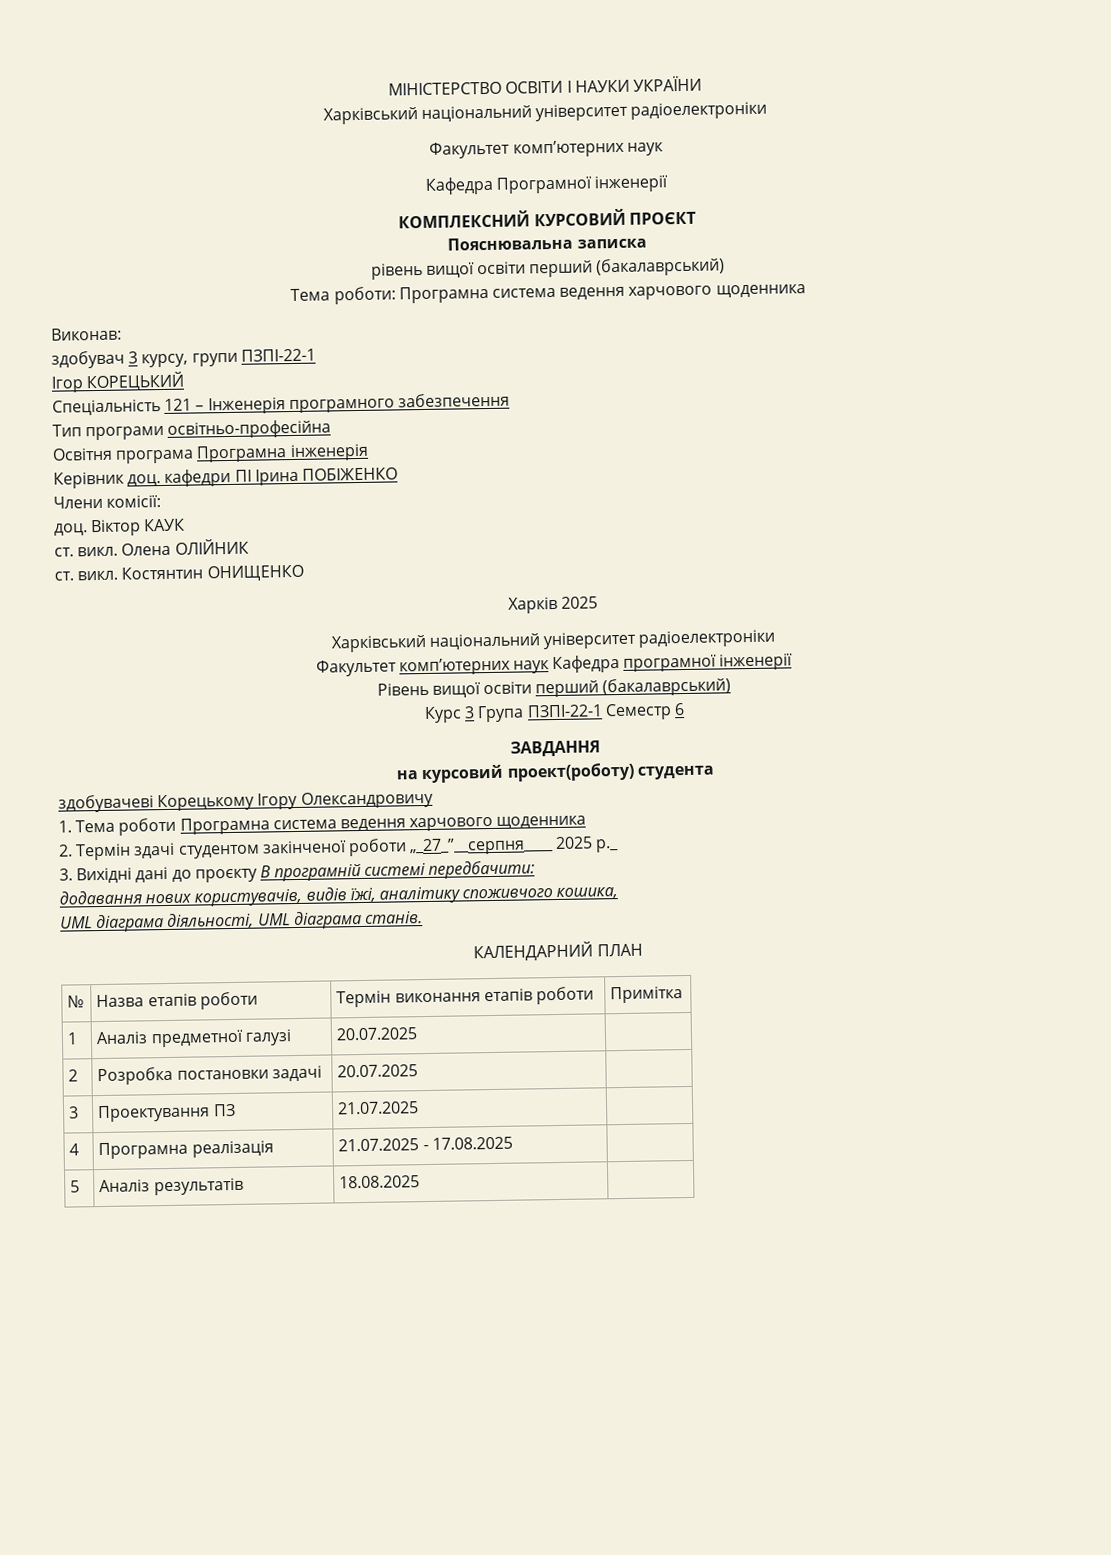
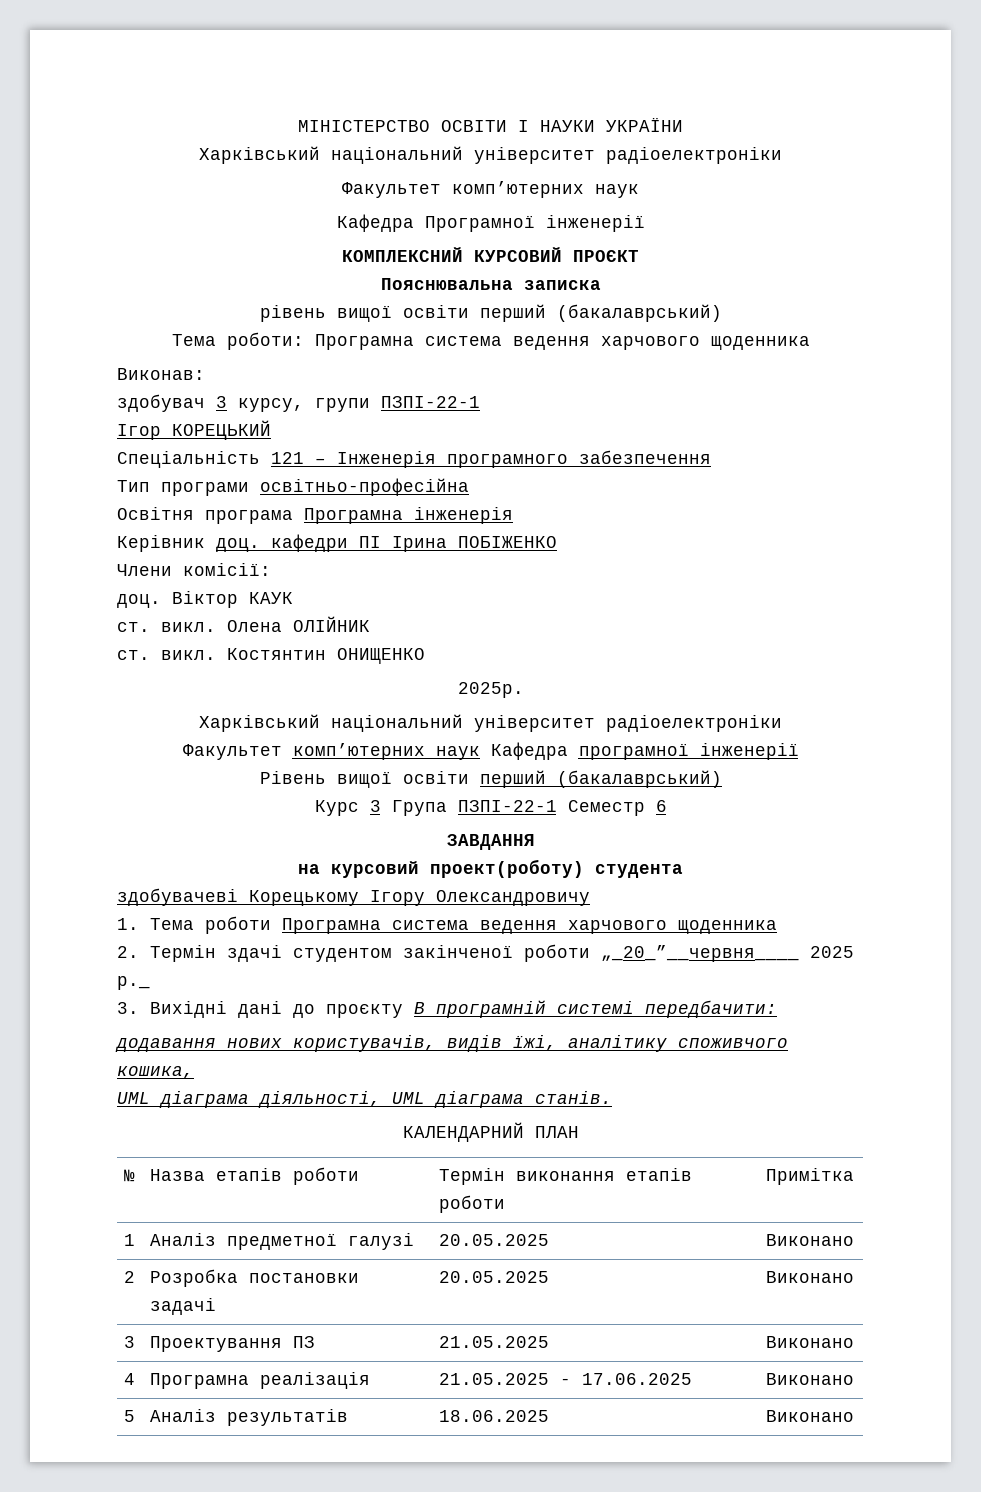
- Харків 2025
+ 2025р.
- 2. Термін здачі студентом закінченої роботи „_27_”__серпня____ 2025 р._
+ 2. Термін здачі студентом закінченої роботи „_20_”__червня____ 2025 р._
- 1 | Аналіз предметної галузі | 20.07.2025 |
+ 1 | Аналіз предметної галузі | 20.05.2025 | Виконано
- 2 | Розробка постановки задачі | 20.07.2025 |
+ 2 | Розробка постановки задачі | 20.05.2025 | Виконано
- 3 | Проектування ПЗ | 21.07.2025 |
+ 3 | Проектування ПЗ | 21.05.2025 | Виконано
- 4 | Програмна реалізація | 21.07.2025 - 17.08.2025 |
+ 4 | Програмна реалізація | 21.05.2025 - 17.06.2025 | Виконано
- 5 | Аналіз результатів | 18.08.2025 |
+ 5 | Аналіз результатів | 18.06.2025 | Виконано

